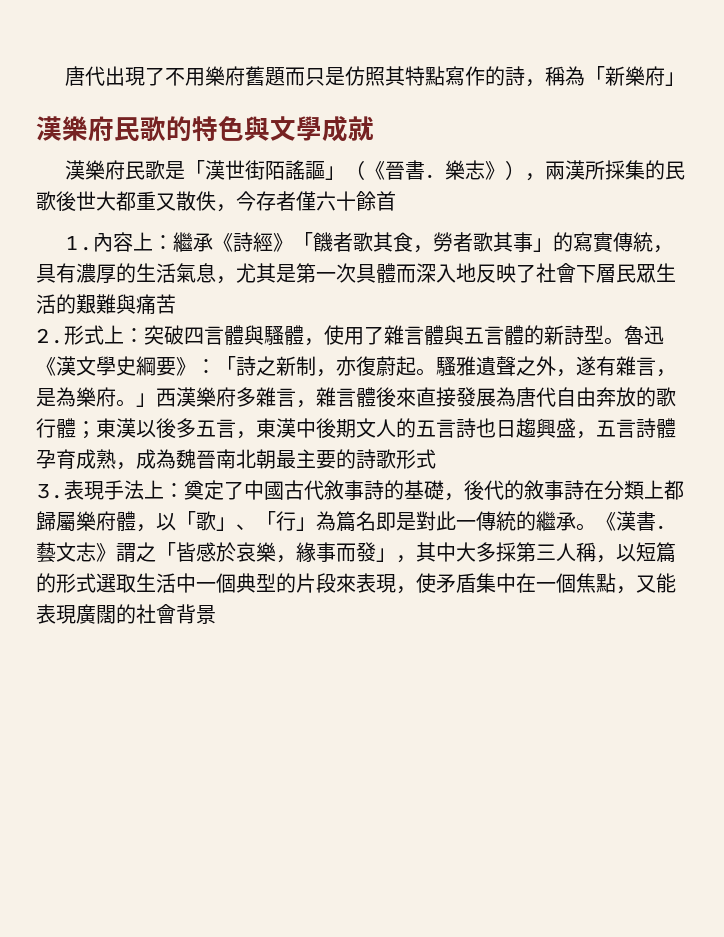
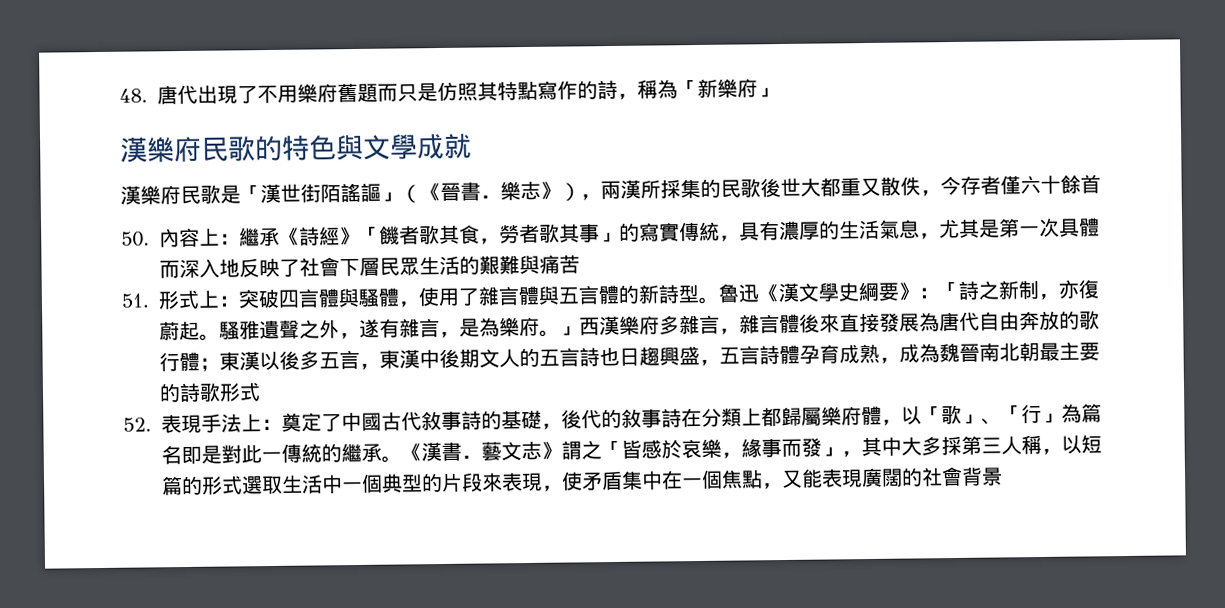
- 唐代出現了不用樂府舊題而只是仿照其特點寫作的詩，稱為「新樂府」
+ 48.唐代出現了不用樂府舊題而只是仿照其特點寫作的詩，稱為「新樂府」
- 1.內容上：繼承《詩經》「饑者歌其食，勞者歌其事」的寫實傳統，具有濃厚的生活氣息，尤其是第一次具體而深入地反映了社會下層民眾生活的艱難與痛苦
+ 50.內容上：繼承《詩經》「饑者歌其食，勞者歌其事」的寫實傳統，具有濃厚的生活氣息，尤其是第一次具體而深入地反映了社會下層民眾生活的艱難與痛苦
- 2.形式上：突破四言體與騷體，使用了雜言體與五言體的新詩型。
+ 51.形式上：突破四言體與騷體，使用了雜言體與五言體的新詩型。
- 3.表現手法上：奠定了中國古代敘事詩的基礎，後代的敘事詩在分類上都歸屬樂府體，以「歌」、「行」為篇名即是對此一傳統的繼承。
+ 52.表現手法上：奠定了中國古代敘事詩的基礎，後代的敘事詩在分類上都歸屬樂府體，以「歌」、「行」為篇名即是對此一傳統的繼承。

